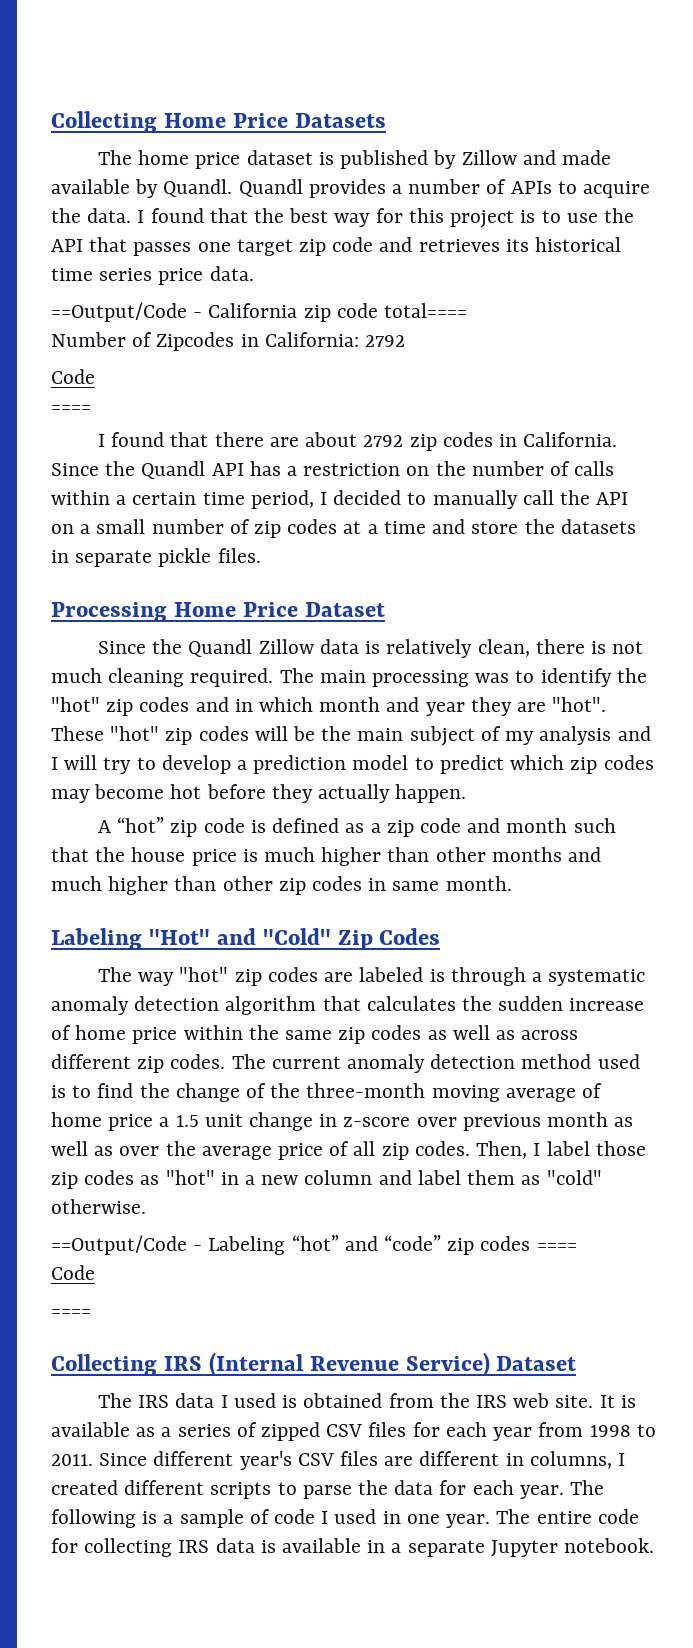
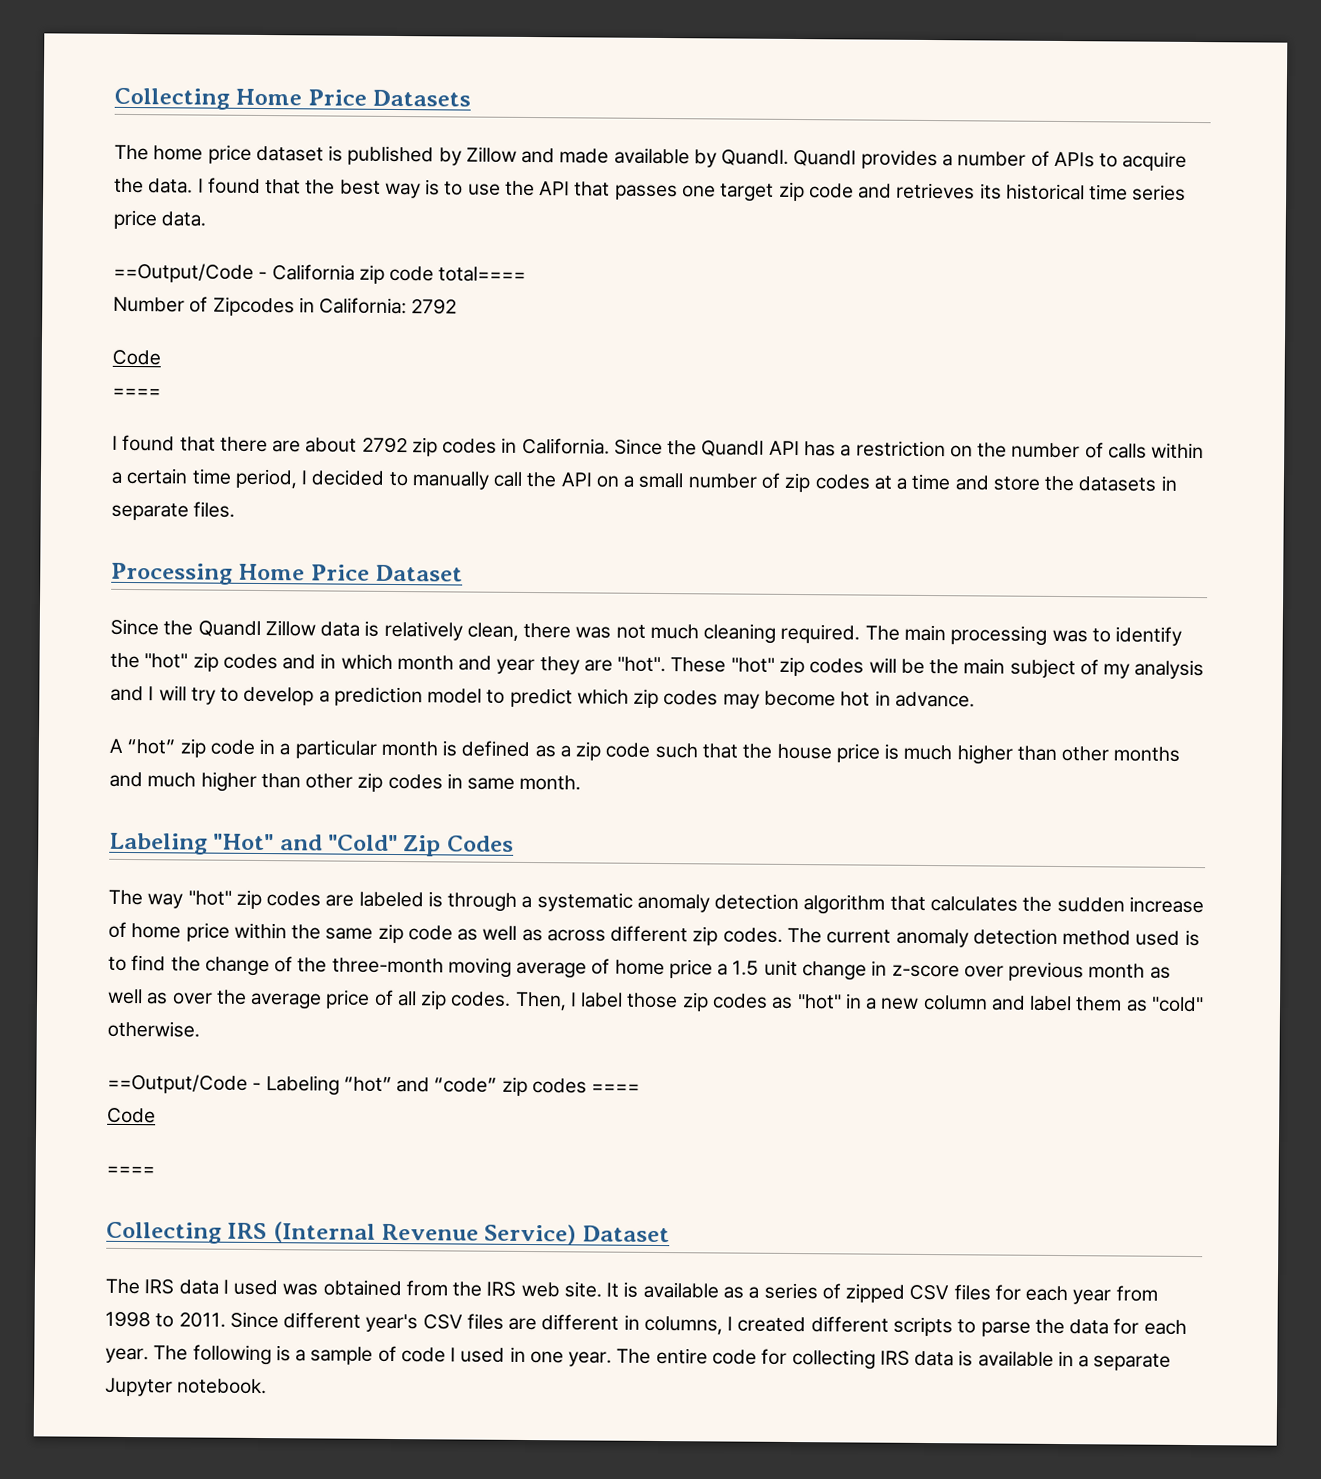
- I found that the best way for this project is to use the API that passes one target zip code and retrieves its historical time series price data.
+ I found that the best way is to use the API that passes one target zip code and retrieves its historical time series price data.
- Since the Quandl API has a restriction on the number of calls within a certain time period, I decided to manually call the API on a small number of zip codes at a time and store the datasets in separate pickle files.
+ Since the Quandl API has a restriction on the number of calls within a certain time period, I decided to manually call the API on a small number of zip codes at a time and store the datasets in separate files.
- Since the Quandl Zillow data is relatively clean, there is not much cleaning required.
+ Since the Quandl Zillow data is relatively clean, there was not much cleaning required.
- These "hot" zip codes will be the main subject of my analysis and I will try to develop a prediction model to predict which zip codes may become hot before they actually happen.
+ These "hot" zip codes will be the main subject of my analysis and I will try to develop a prediction model to predict which zip codes may become hot in advance.
- A “hot” zip code is defined as a zip code and month such that the house price is much higher than other months and much higher than other zip codes in same month.
+ A “hot” zip code in a particular month is defined as a zip code such that the house price is much higher than other months and much higher than other zip codes in same month.
- The way "hot" zip codes are labeled is through a systematic anomaly detection algorithm that calculates the sudden increase of home price within the same zip codes as well as across different zip codes.
+ The way "hot" zip codes are labeled is through a systematic anomaly detection algorithm that calculates the sudden increase of home price within the same zip code as well as across different zip codes.
- The IRS data I used is obtained from the IRS web site.
+ The IRS data I used was obtained from the IRS web site.

